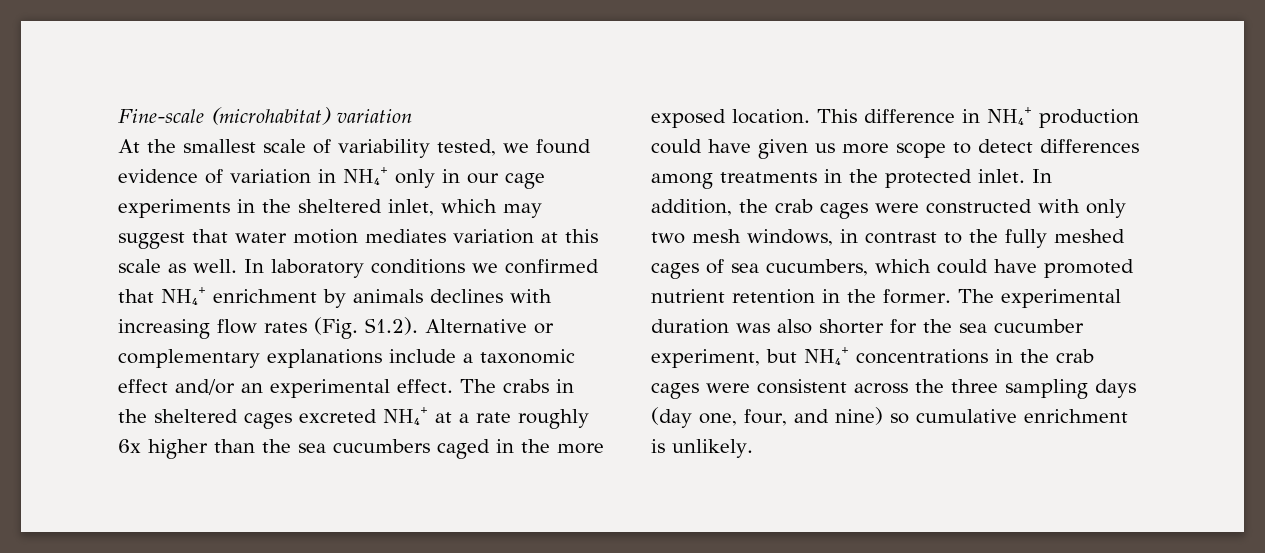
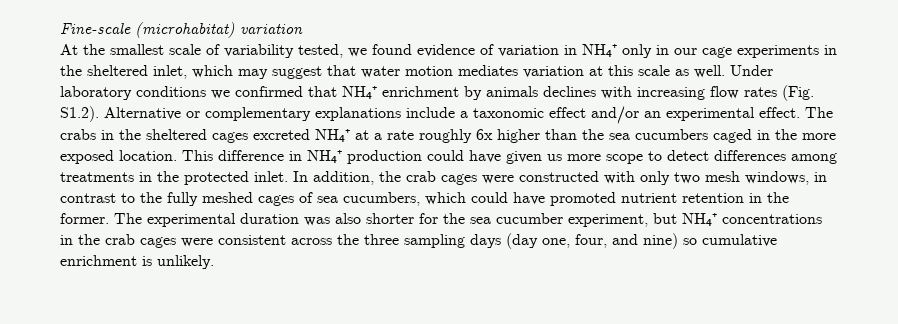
- In laboratory conditions we confirmed that NH₄⁺ enrichment by animals declines with increasing flow rates (Fig. S1.2). Alternative or complementary explanations include a taxonomic effect and/or an experimental effect.
+ Under laboratory conditions we confirmed that NH₄⁺ enrichment by animals declines with increasing flow rates (Fig. S1.2). Alternative or complementary explanations include a taxonomic effect and/or an experimental effect.

